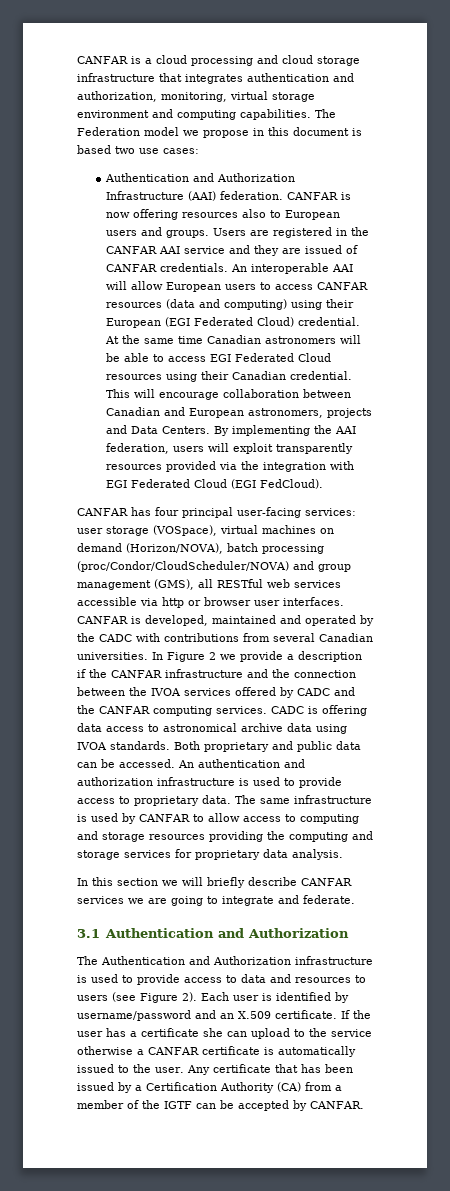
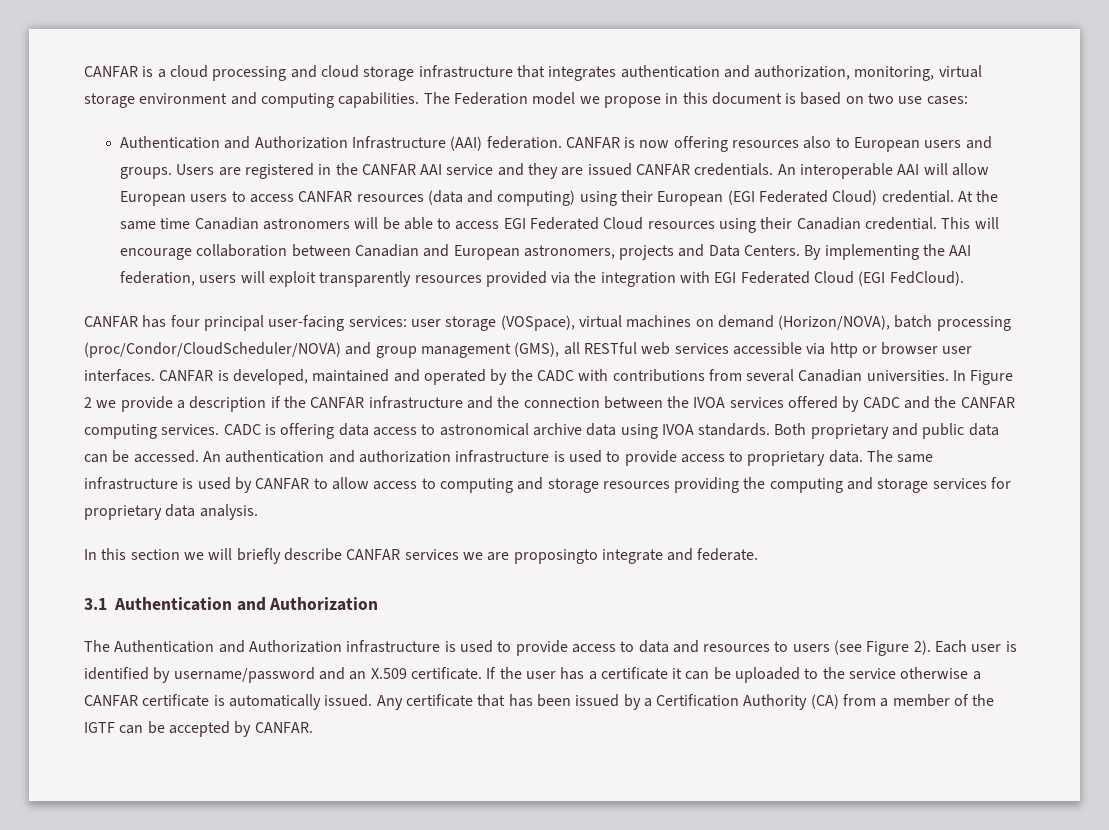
- The Federation model we propose in this document is based two use cases:
+ The Federation model we propose in this document is based on two use cases:
- Users are registered in the CANFAR AAI service and they are issued of CANFAR credentials.
+ Users are registered in the CANFAR AAI service and they are issued CANFAR credentials.
- In this section we will briefly describe CANFAR services we are going to integrate and federate.
+ In this section we will briefly describe CANFAR services we are proposingto integrate and federate.
- If the user has a certificate she can upload to the service otherwise a CANFAR certificate is automatically issued to the user.
+ If the user has a certificate it can be uploaded to the service otherwise a CANFAR certificate is automatically issued.

